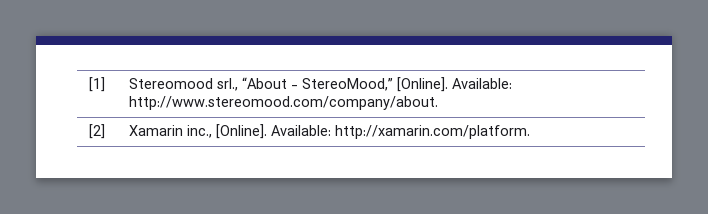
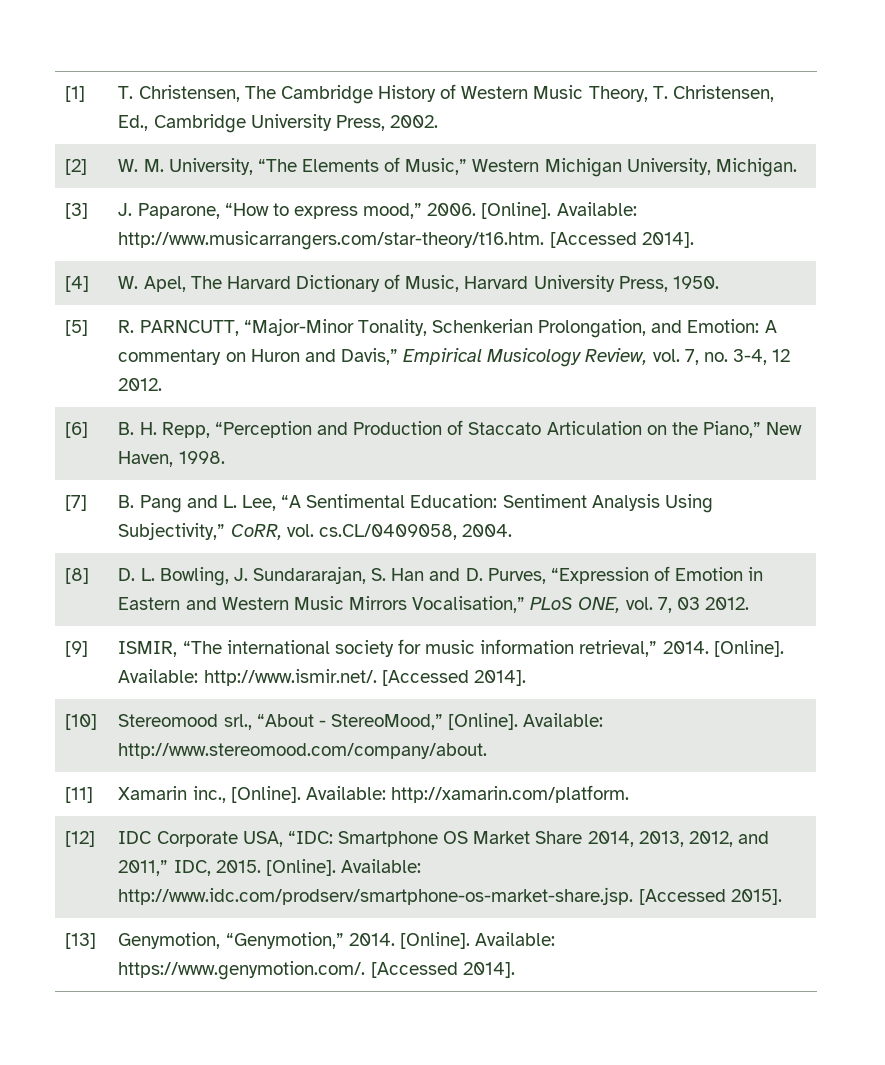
- [1] | Stereomood srl., “About - StereoMood,” [Online]. Available: http://www.stereomood.com/company/about.
+ [1] | T. Christensen, The Cambridge History of Western Music Theory, T. Christensen, Ed., Cambridge University Press, 2002.
+ [2] | W. M. University, “The Elements of Music,” Western Michigan University, Michigan.
+ [3] | J. Paparone, “How to express mood,” 2006. [Online]. Available: http://www.musicarrangers.com/star-theory/t16.htm. [Accessed 2014].
+ [4] | W. Apel, The Harvard Dictionary of Music, Harvard University Press, 1950.
+ [5] | R. PARNCUTT, “Major-Minor Tonality, Schenkerian Prolongation, and Emotion: A commentary on Huron and Davis,” Empirical Musicology Review, vol. 7, no. 3-4, 12 2012.
+ [6] | B. H. Repp, “Perception and Production of Staccato Articulation on the Piano,” New Haven, 1998.
+ [7] | B. Pang and L. Lee, “A Sentimental Education: Sentiment Analysis Using Subjectivity,” CoRR, vol. cs.CL/0409058, 2004.
+ [8] | D. L. Bowling, J. Sundararajan, S. Han and D. Purves, “Expression of Emotion in Eastern and Western Music Mirrors Vocalisation,” PLoS ONE, vol. 7, 03 2012.
+ [9] | ISMIR, “The international society for music information retrieval,” 2014. [Online]. Available: http://www.ismir.net/. [Accessed 2014].
+ [10] | Stereomood srl., “About - StereoMood,” [Online]. Available: http://www.stereomood.com/company/about.
- [2] | Xamarin inc., [Online]. Available: http://xamarin.com/platform.
+ [11] | Xamarin inc., [Online]. Available: http://xamarin.com/platform.
+ [12] | IDC Corporate USA, “IDC: Smartphone OS Market Share 2014, 2013, 2012, and 2011,” IDC, 2015. [Online]. Available: http://www.idc.com/prodserv/smartphone-os-market-share.jsp. [Accessed 2015].
+ [13] | Genymotion, “Genymotion,” 2014. [Online]. Available: https://www.genymotion.com/. [Accessed 2014].

